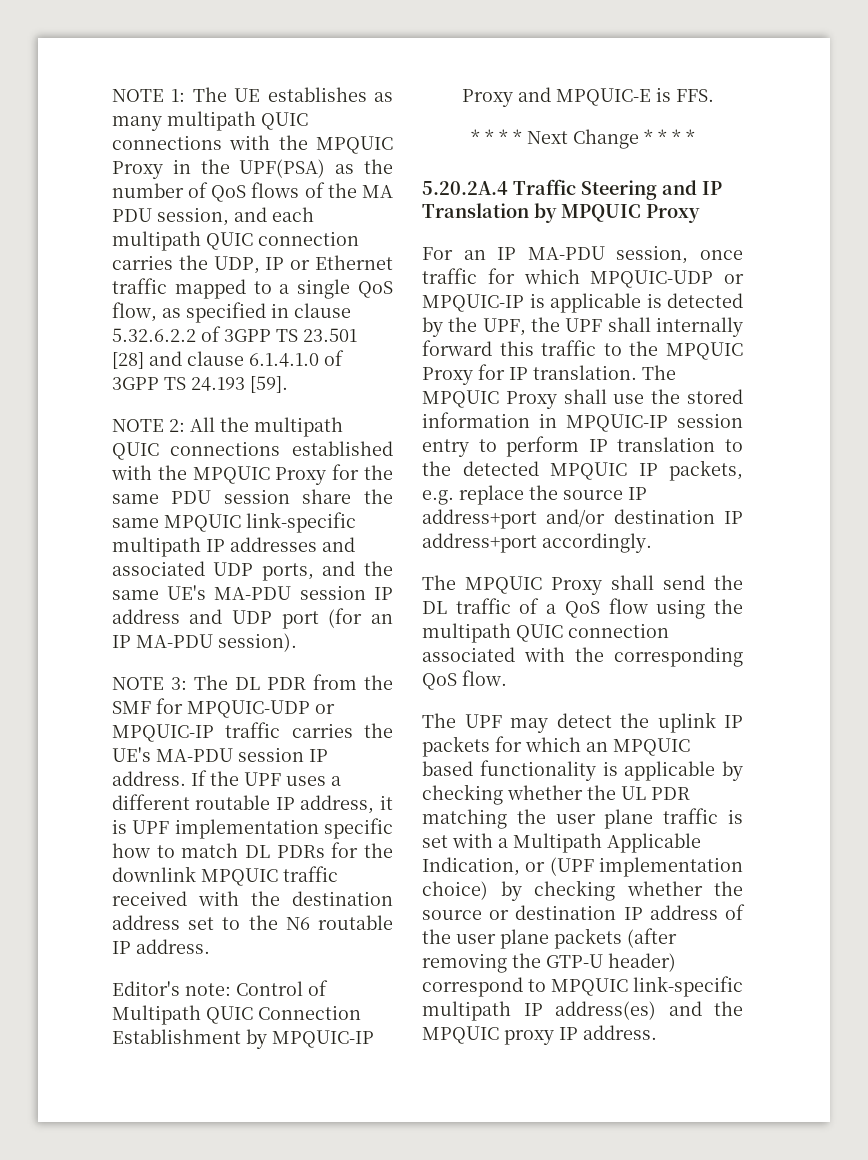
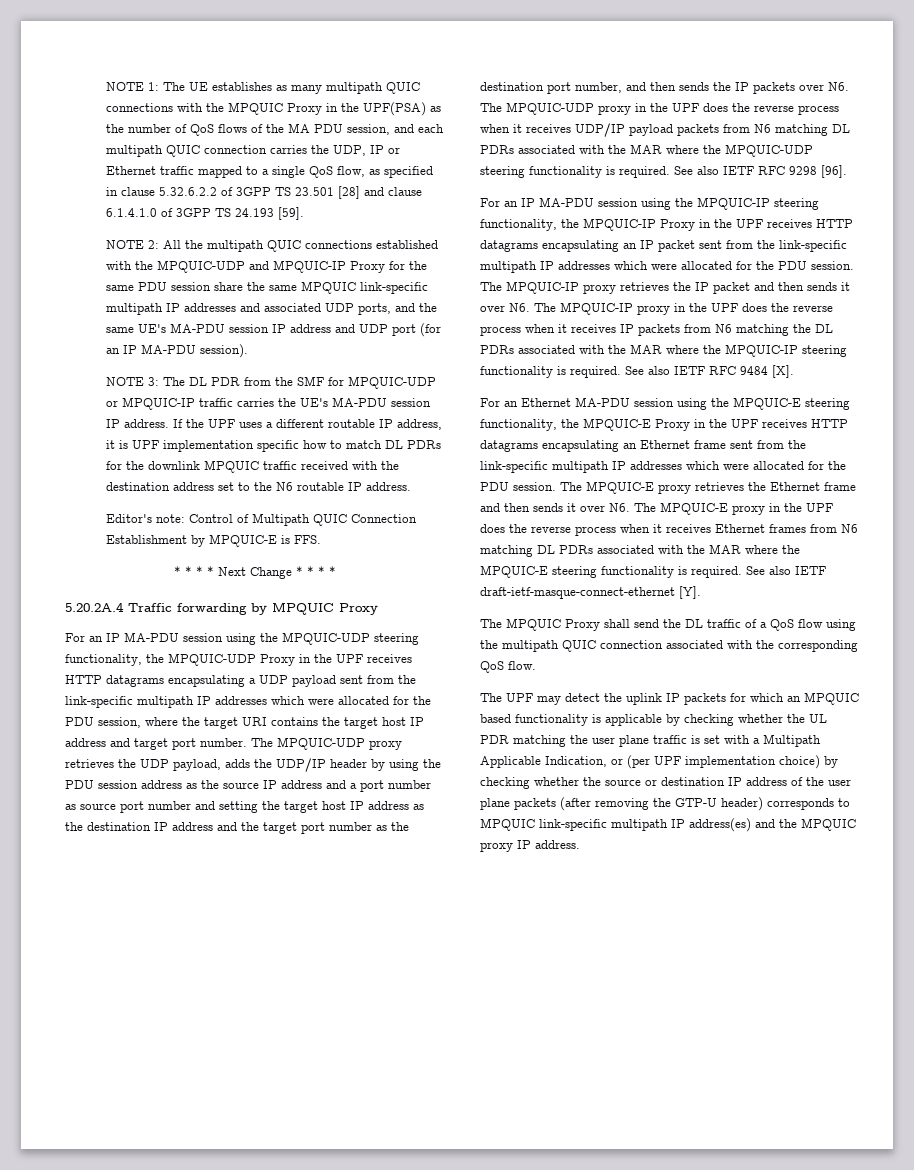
- NOTE 2: All the multipath QUIC connections established with the MPQUIC Proxy for the same PDU session share the same MPQUIC link-specific multipath IP addresses and associated UDP ports, and the same UE's MA-PDU session IP address and UDP port (for an IP MA-PDU session).
+ NOTE 2: All the multipath QUIC connections established with the MPQUIC-UDP and MPQUIC-IP Proxy for the same PDU session share the same MPQUIC link-specific multipath IP addresses and associated UDP ports, and the same UE's MA-PDU session IP address and UDP port (for an IP MA-PDU session).
- Editor's note: Control of Multipath QUIC Connection Establishment by MPQUIC-IP Proxy and MPQUIC-E is FFS.
+ Editor's note: Control of Multipath QUIC Connection Establishment by MPQUIC-E is FFS.
- 5.20.2A.4 Traffic Steering and IP Translation by MPQUIC Proxy
+ 5.20.2A.4 Traffic forwarding by MPQUIC Proxy
- For an IP MA-PDU session, once traffic for which MPQUIC-UDP or MPQUIC-IP is applicable is detected by the UPF, the UPF shall internally forward this traffic to the MPQUIC Proxy for IP translation. The MPQUIC Proxy shall use the stored information in MPQUIC-IP session entry to perform IP translation to the detected MPQUIC IP packets, e.g. replace the source IP address+port and/or destination IP address+port accordingly.
+ For an IP MA-PDU session using the MPQUIC-UDP steering functionality, the MPQUIC-UDP Proxy in the UPF receives HTTP datagrams encapsulating a UDP payload sent from the link-specific multipath IP addresses which were allocated for the PDU session, where the target URI contains the target host IP address and target port number. The MPQUIC-UDP proxy retrieves the UDP payload, adds the UDP/IP header by using the PDU session address as the source IP address and a port number as source port number and setting the target host IP address as the destination IP address and the target port number as the destination port number, and then sends the IP packets over N6. The MPQUIC-UDP proxy in the UPF does the reverse process when it receives UDP/IP payload packets from N6 matching DL PDRs associated with the MAR where the MPQUIC-UDP steering functionality is required. See also IETF RFC 9298 [96].
+ For an IP MA-PDU session using the MPQUIC-IP steering functionality, the MPQUIC-IP Proxy in the UPF receives HTTP datagrams encapsulating an IP packet sent from the link-specific multipath IP addresses which were allocated for the PDU session. The MPQUIC-IP proxy retrieves the IP packet and then sends it over N6. The MPQUIC-IP proxy in the UPF does the reverse process when it receives IP packets from N6 matching the DL PDRs associated with the MAR where the MPQUIC-IP steering functionality is required. See also IETF RFC 9484 [X].
+ For an Ethernet MA-PDU session using the MPQUIC-E steering functionality, the MPQUIC-E Proxy in the UPF receives HTTP datagrams encapsulating an Ethernet frame sent from the link-specific multipath IP addresses which were allocated for the PDU session. The MPQUIC-E proxy retrieves the Ethernet frame and then sends it over N6. The MPQUIC-E proxy in the UPF does the reverse process when it receives Ethernet frames from N6 matching DL PDRs associated with the MAR where the MPQUIC-E steering functionality is required. See also IETF draft-ietf-masque-connect-ethernet [Y].
- The UPF may detect the uplink IP packets for which an MPQUIC based functionality is applicable by checking whether the UL PDR matching the user plane traffic is set with a Multipath Applicable Indication, or (UPF implementation choice) by checking whether the source or destination IP address of the user plane packets (after removing the GTP-U header) correspond to MPQUIC link-specific multipath IP address(es) and the MPQUIC proxy IP address.
+ The UPF may detect the uplink IP packets for which an MPQUIC based functionality is applicable by checking whether the UL PDR matching the user plane traffic is set with a Multipath Applicable Indication, or (per UPF implementation choice) by checking whether the source or destination IP address of the user plane packets (after removing the GTP-U header) corresponds to MPQUIC link-specific multipath IP address(es) and the MPQUIC proxy IP address.

